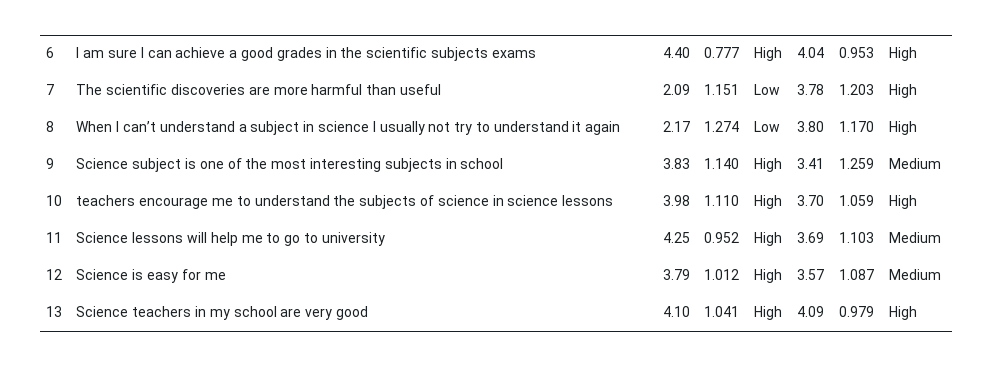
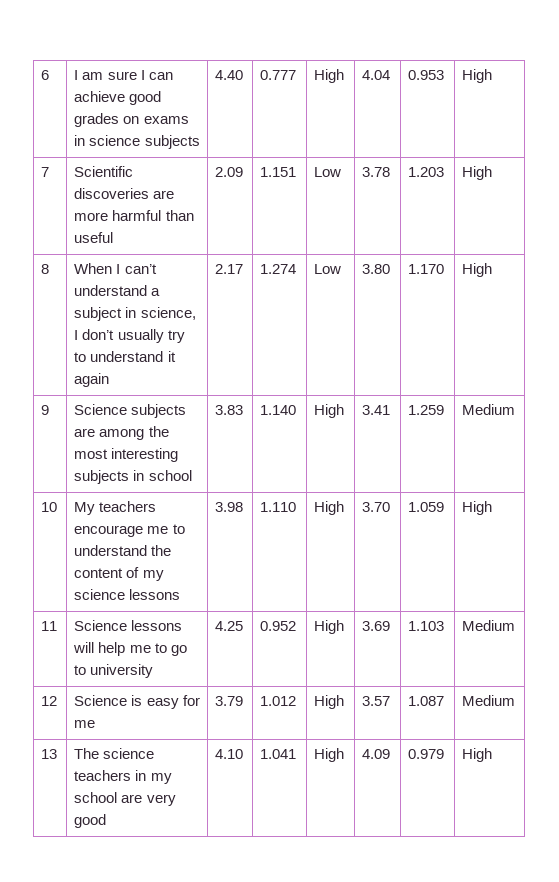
- 6 | I am sure I can achieve a good grades in the scientific subjects exams | 4.40 | 0.777 | High | 4.04 | 0.953 | High
+ 6 | I am sure I can achieve good grades on exams in science subjects | 4.40 | 0.777 | High | 4.04 | 0.953 | High
- 7 | The scientific discoveries are more harmful than useful | 2.09 | 1.151 | Low | 3.78 | 1.203 | High
+ 7 | Scientific discoveries are more harmful than useful | 2.09 | 1.151 | Low | 3.78 | 1.203 | High
- 8 | When I can’t understand a subject in science I usually not try to understand it again | 2.17 | 1.274 | Low | 3.80 | 1.170 | High
+ 8 | When I can’t understand a subject in science, I don’t usually try to understand it again | 2.17 | 1.274 | Low | 3.80 | 1.170 | High
- 9 | Science subject is one of the most interesting subjects in school | 3.83 | 1.140 | High | 3.41 | 1.259 | Medium
+ 9 | Science subjects are among the most interesting subjects in school | 3.83 | 1.140 | High | 3.41 | 1.259 | Medium
- 10 | teachers encourage me to understand the subjects of science in science lessons | 3.98 | 1.110 | High | 3.70 | 1.059 | High
+ 10 | My teachers encourage me to understand the content of my science lessons | 3.98 | 1.110 | High | 3.70 | 1.059 | High
- 13 | Science teachers in my school are very good | 4.10 | 1.041 | High | 4.09 | 0.979 | High
+ 13 | The science teachers in my school are very good | 4.10 | 1.041 | High | 4.09 | 0.979 | High

